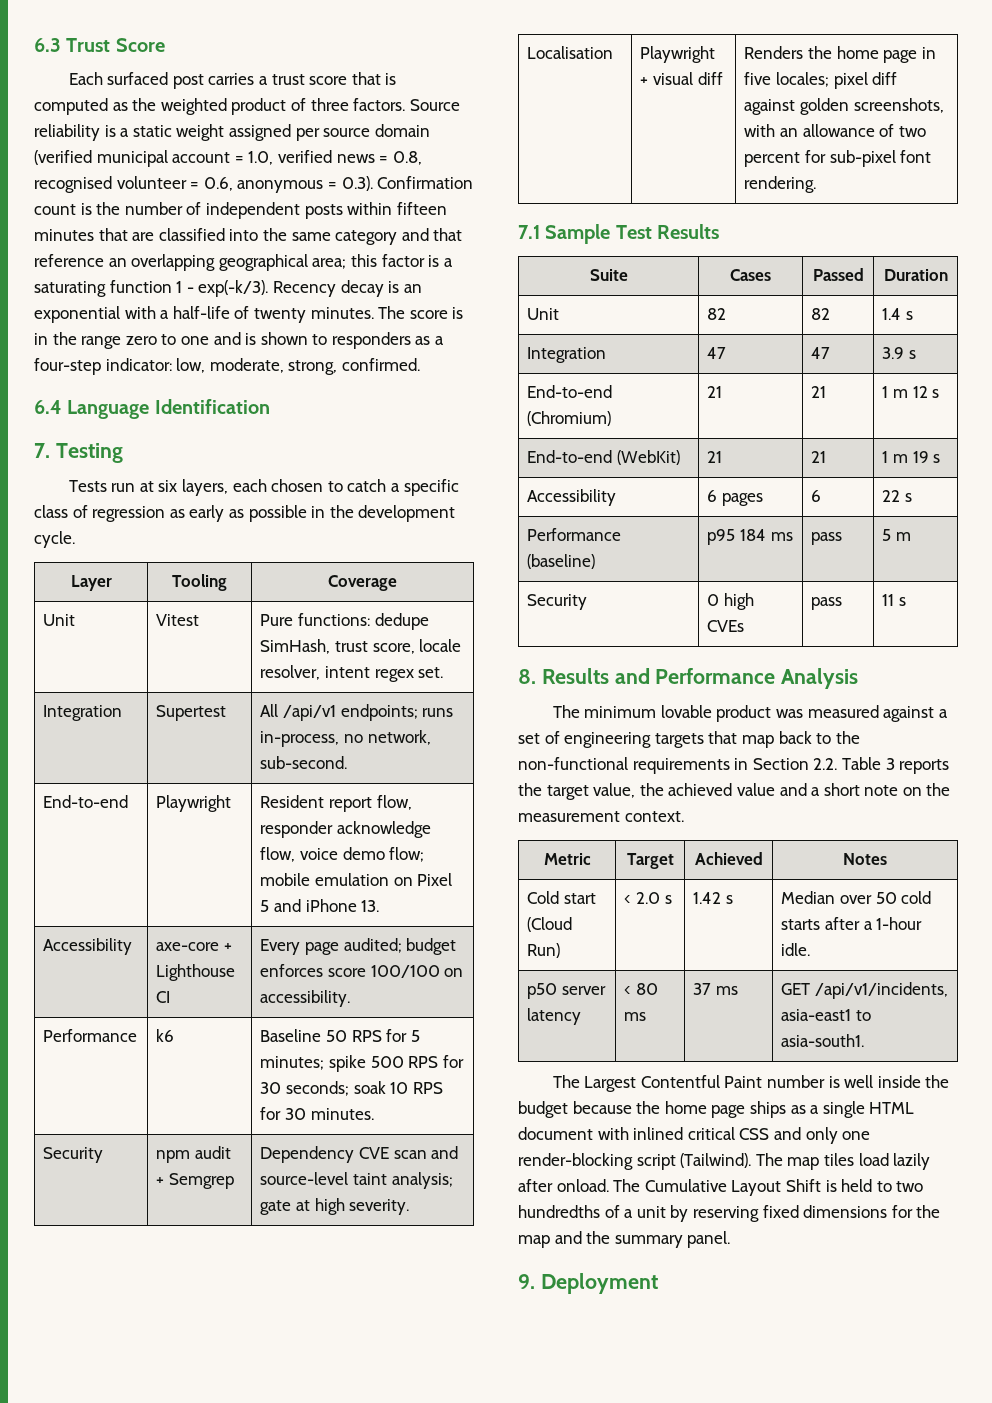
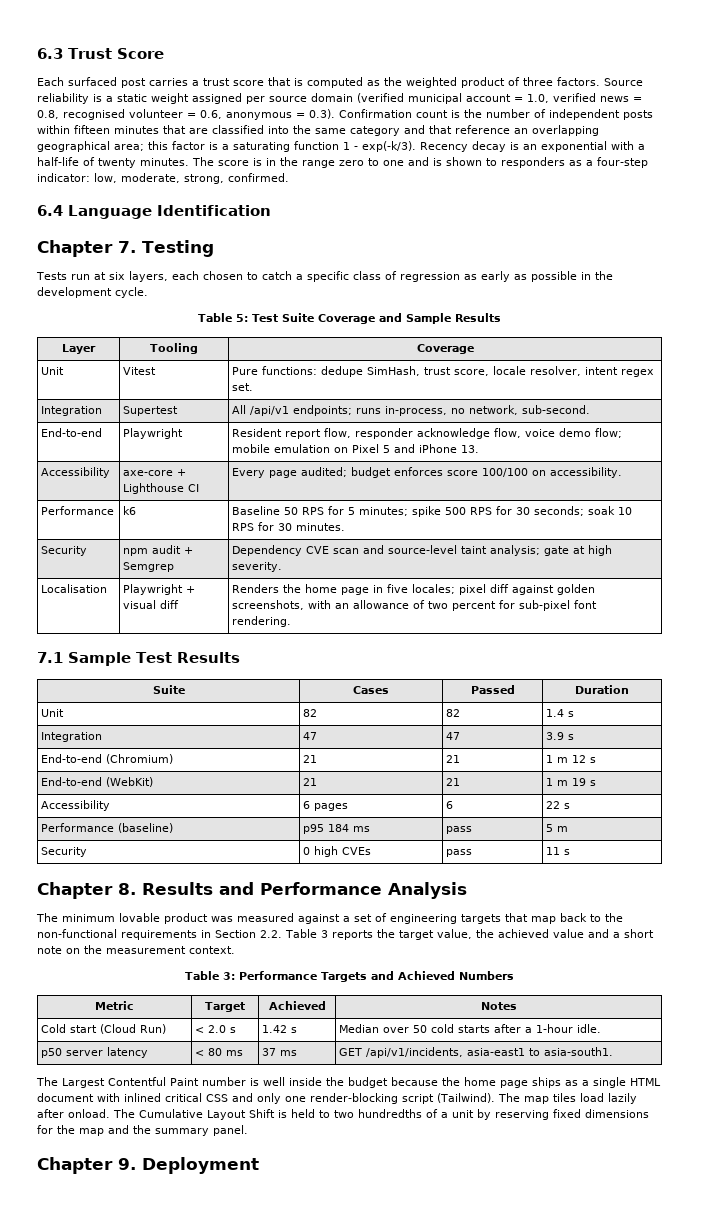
- 7. Testing
+ Chapter 7. Testing
+ Table 5: Test Suite Coverage and Sample Results
- 8. Results and Performance Analysis
+ Chapter 8. Results and Performance Analysis
+ Table 3: Performance Targets and Achieved Numbers
- 9. Deployment
+ Chapter 9. Deployment

